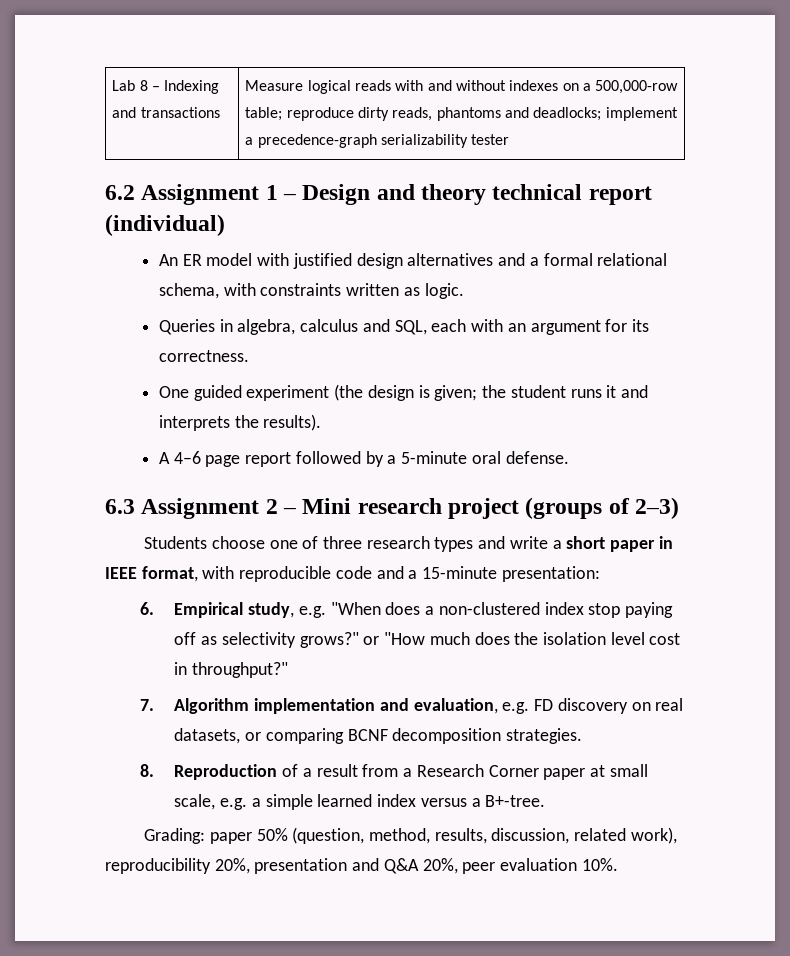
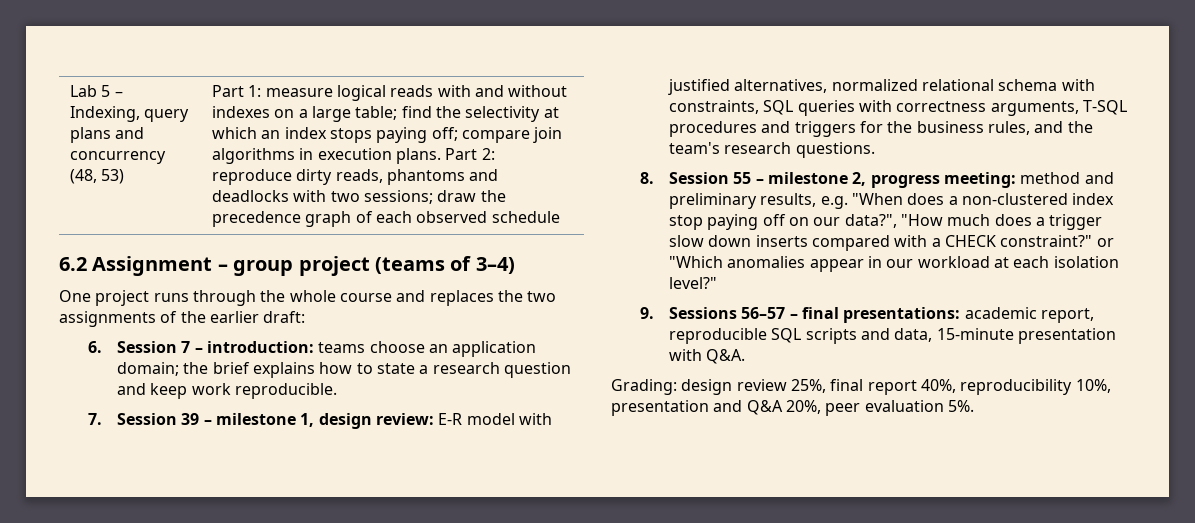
- Lab 8 – Indexing and transactions | Measure logical reads with and without indexes on a 500,000-row table; reproduce dirty reads, phantoms and deadlocks; implement a precedence-graph serializability tester
- 6.2 Assignment 1 – Design and theory technical report (individual)
- An ER model with justified design alternatives and a formal relational schema, with constraints written as logic.
- Queries in algebra, calculus and SQL, each with an argument for its correctness.
- One guided experiment (the design is given; the student runs it and interprets the results).
- A 4–6 page report followed by a 5-minute oral defense.
- 6.3 Assignment 2 – Mini research project (groups of 2–3)
- Students choose one of three research types and write a short paper in IEEE format, with reproducible code and a 15-minute presentation:
- 6. Empirical study, e.g. "When does a non-clustered index stop paying off as selectivity grows?" or "How much does the isolation level cost in throughput?"
- 7. Algorithm implementation and evaluation, e.g. FD discovery on real datasets, or comparing BCNF decomposition strategies.
- 8. Reproduction of a result from a Research Corner paper at small scale, e.g. a simple learned index versus a B+-tree.
- Grading: paper 50% (question, method, results, discussion, related work), reproducibility 20%, presentation and Q&A 20%, peer evaluation 10%.
+ Lab 5 – Indexing, query plans and concurrency (48, 53) | Part 1: measure logical reads with and without indexes on a large table; find the selectivity at which an index stops paying off; compare join algorithms in execution plans. Part 2: reproduce dirty reads, phantoms and deadlocks with two sessions; draw the precedence graph of each observed schedule
+ 6.2 Assignment – group project (teams of 3–4)
+ One project runs through the whole course and replaces the two assignments of the earlier draft:
+ 6. Session 7 – introduction: teams choose an application domain; the brief explains how to state a research question and keep work reproducible.
+ 7. Session 39 – milestone 1, design review: E-R model with justified alternatives, normalized relational schema with constraints, SQL queries with correctness arguments, T-SQL procedures and triggers for the business rules, and the team's research questions.
+ 8. Session 55 – milestone 2, progress meeting: method and preliminary results, e.g. "When does a non-clustered index stop paying off on our data?", "How much does a trigger slow down inserts compared with a CHECK constraint?" or "Which anomalies appear in our workload at each isolation level?"
+ 9. Sessions 56–57 – final presentations: academic report, reproducible SQL scripts and data, 15-minute presentation with Q&A.
+ Grading: design review 25%, final report 40%, reproducibility 10%, presentation and Q&A 20%, peer evaluation 5%.

